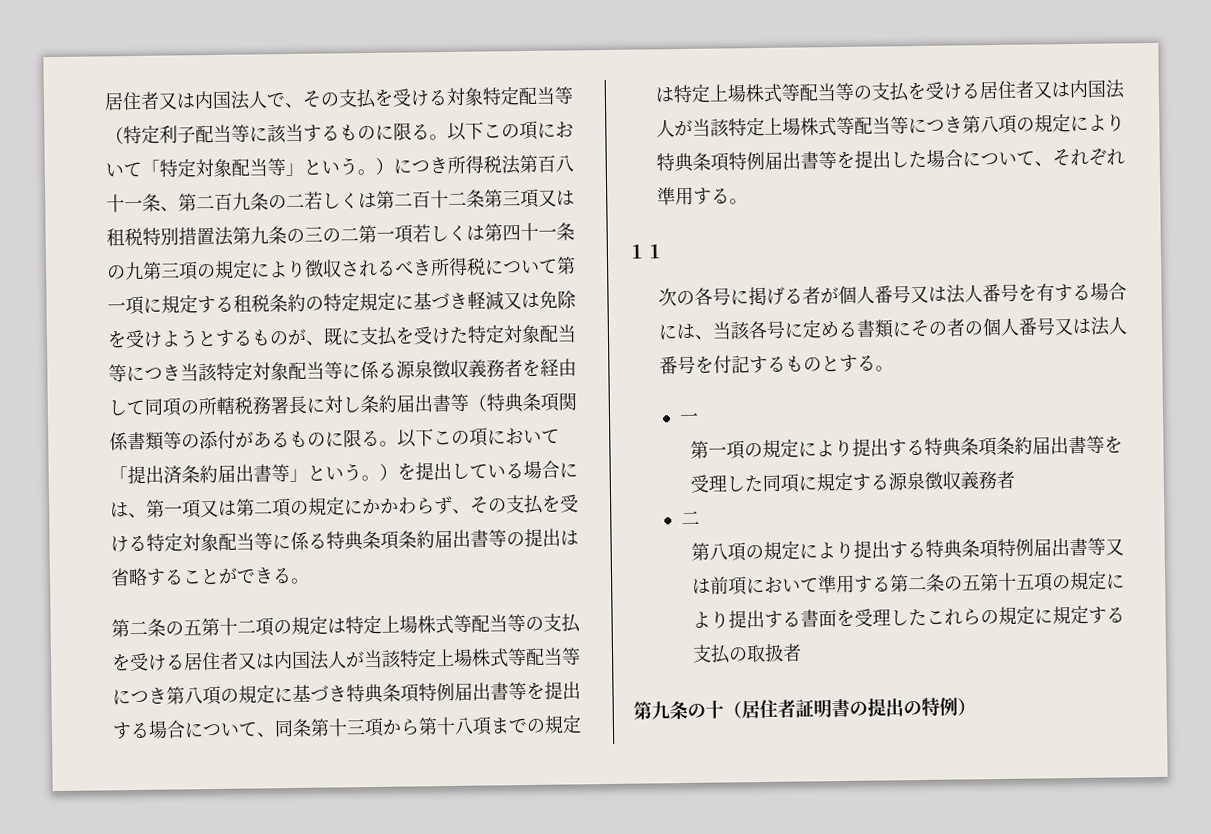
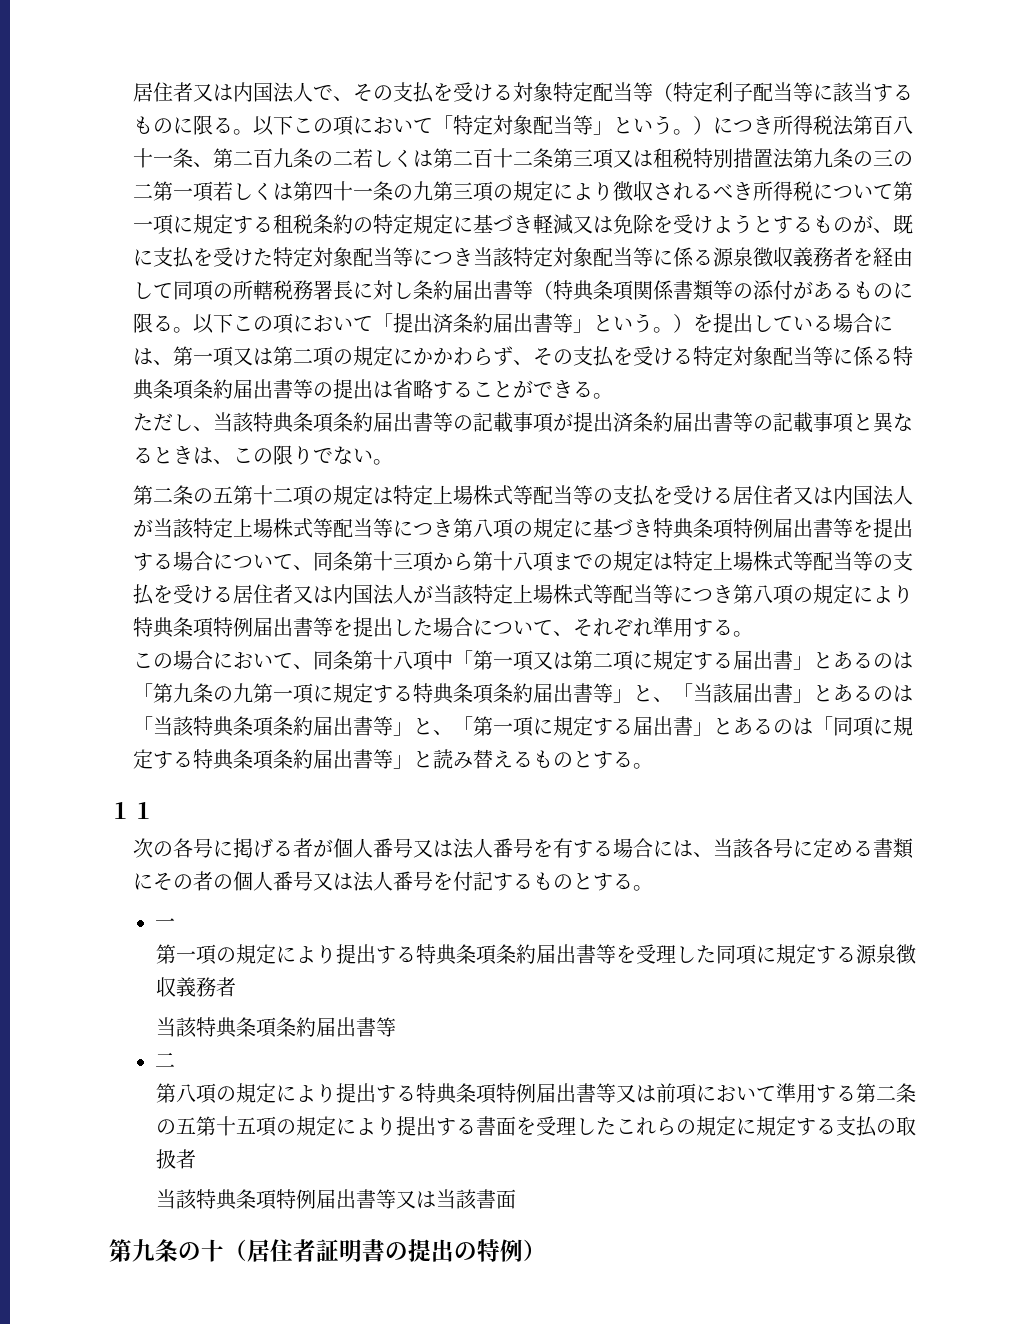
+ ただし、当該特典条項条約届出書等の記載事項が提出済条約届出書等の記載事項と異なるときは、この限りでない。
+ この場合において、同条第十八項中「第一項又は第二項に規定する届出書」とあるのは「第九条の九第一項に規定する特典条項条約届出書等」と、「当該届出書」とあるのは「当該特典条項条約届出書等」と、「第一項に規定する届出書」とあるのは「同項に規定する特典条項条約届出書等」と読み替えるものとする。
  第一項の規定により提出する特典条項条約届出書等を受理した同項に規定する源泉徴収義務者
+ 当該特典条項条約届出書等
+ 当該特典条項特例届出書等又は当該書面

